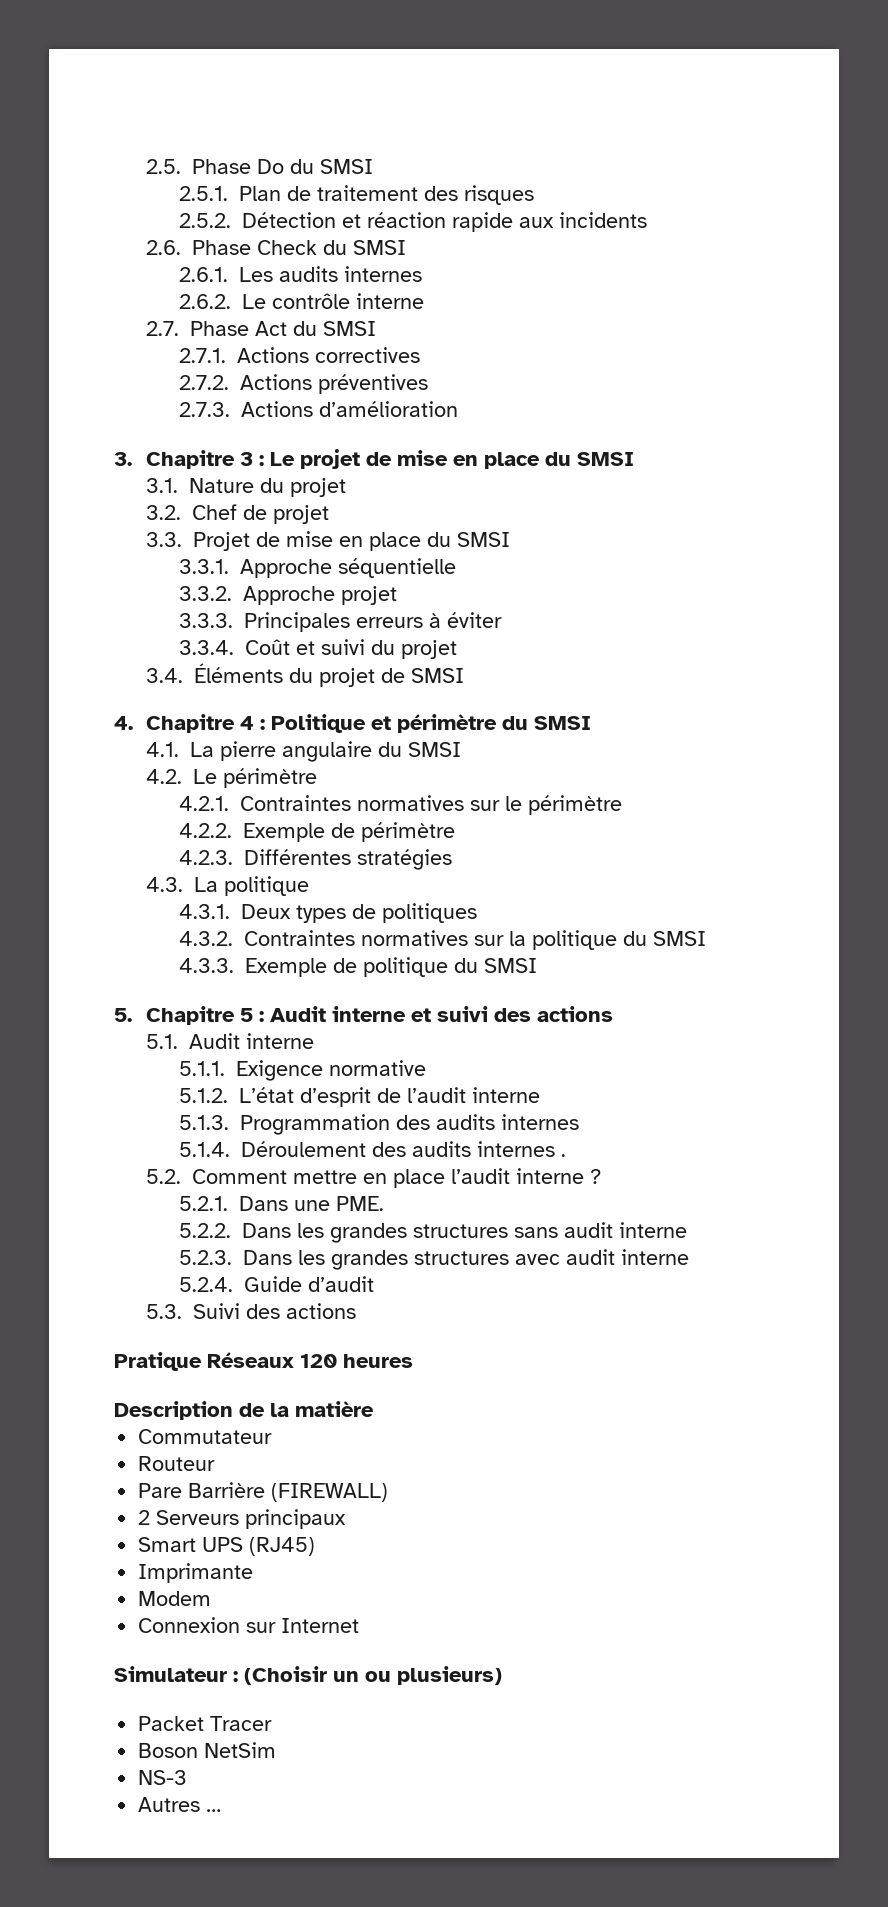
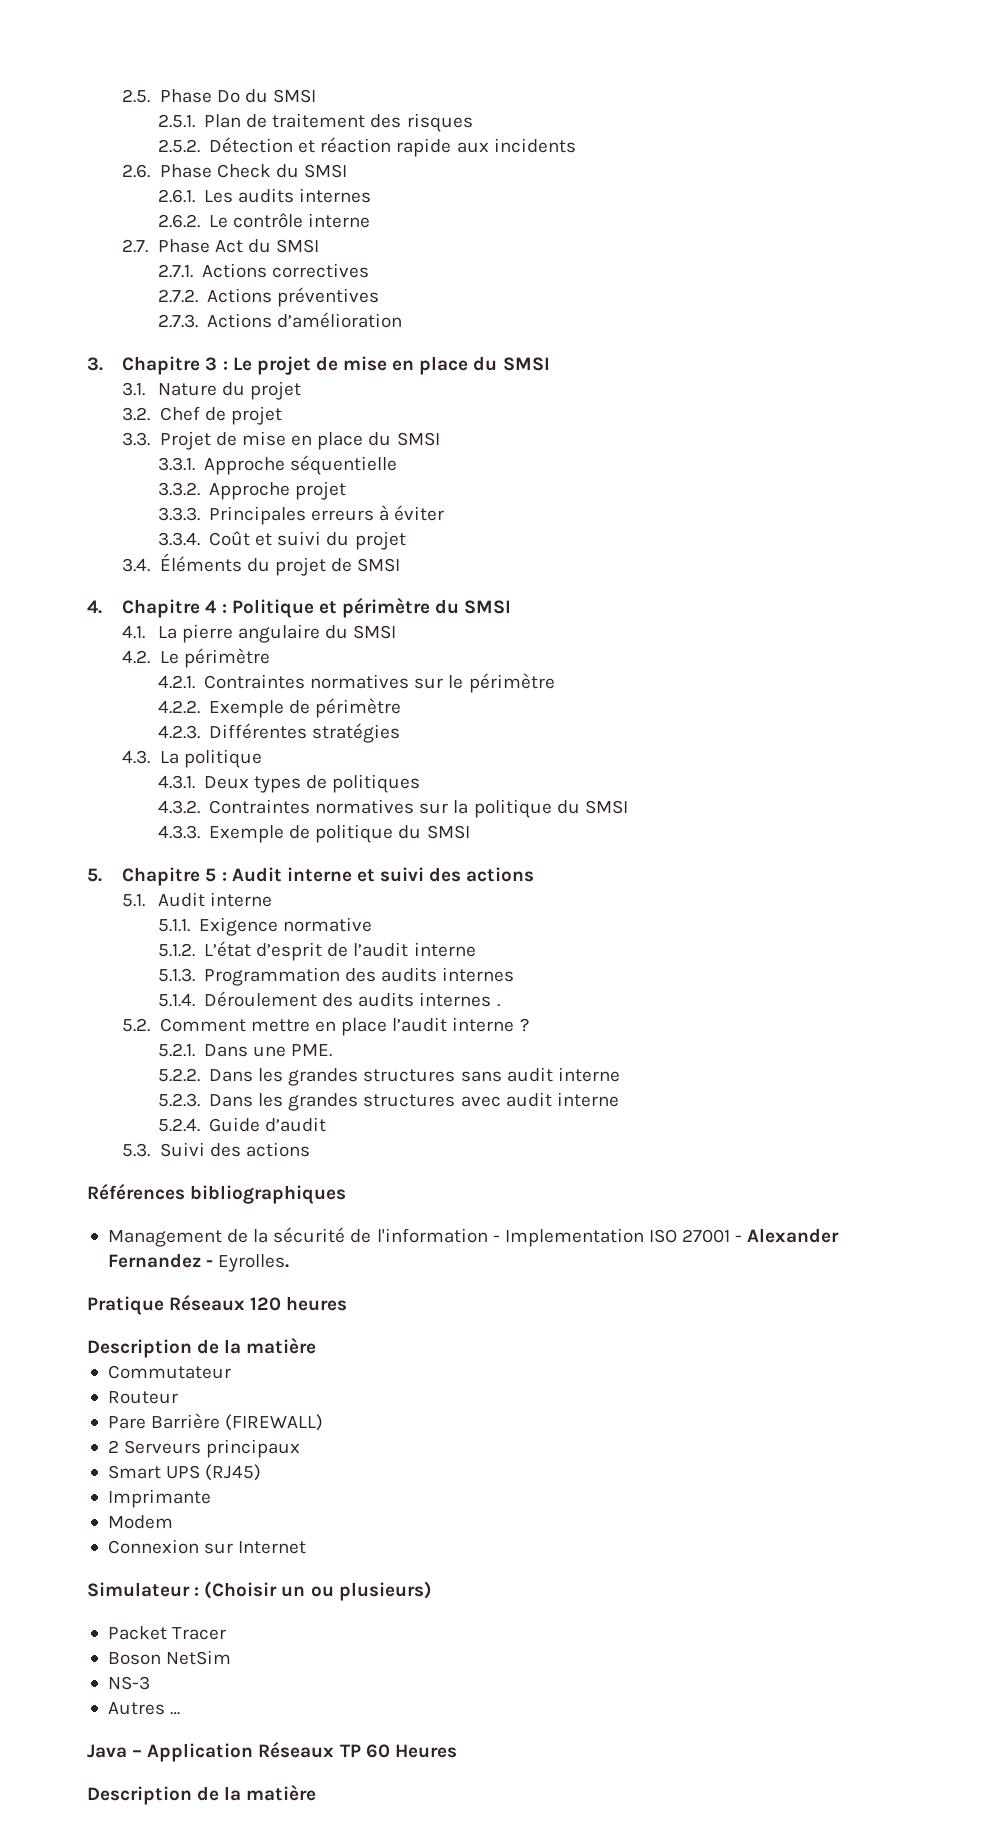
+ Références bibliographiques
+ Management de la sécurité de l'information - Implementation ISO 27001 - Alexander Fernandez - Eyrolles.
+ Java – Application Réseaux TP 60 Heures
+ Description de la matière

